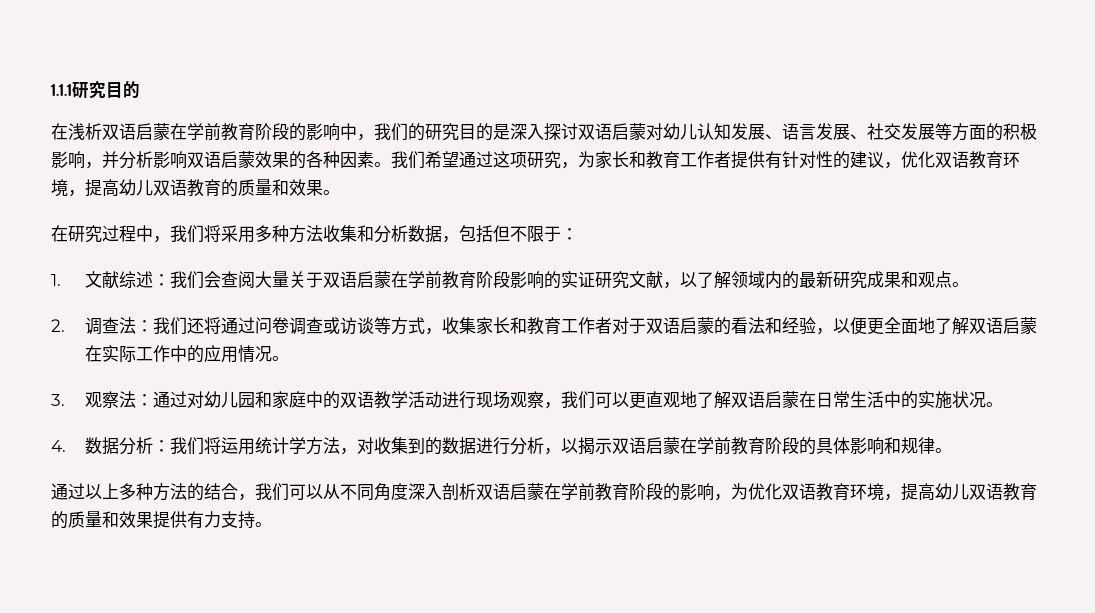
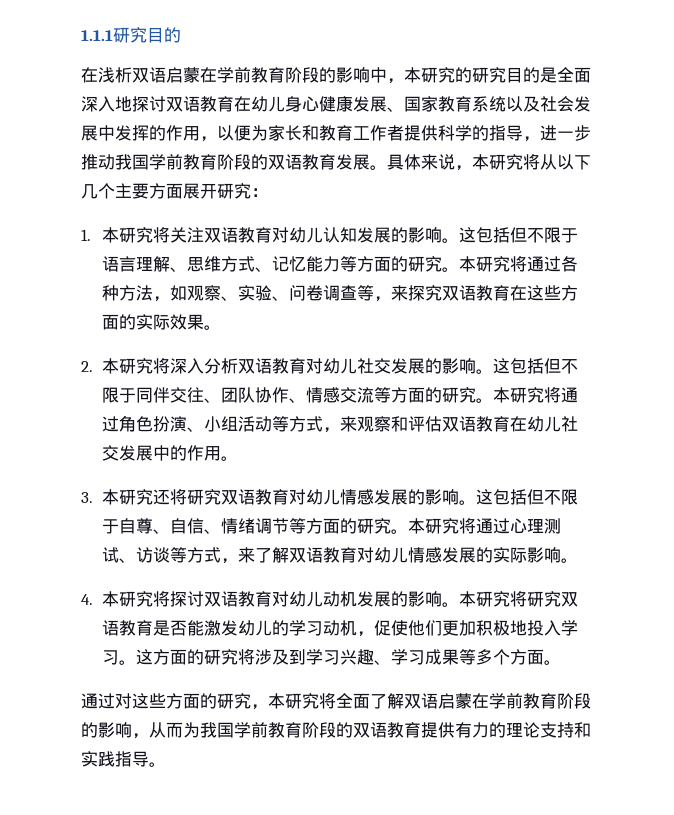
- 在浅析双语启蒙在学前教育阶段的影响中，我们的研究目的是深入探讨双语启蒙对幼儿认知发展、语言发展、社交发展等方面的积极影响，并分析影响双语启蒙效果的各种因素。我们希望通过这项研究，为家长和教育工作者提供有针对性的建议，优化双语教育环境，提高幼儿双语教育的质量和效果。
- 在研究过程中，我们将采用多种方法收集和分析数据，包括但不限于：
- 1.文献综述：我们会查阅大量关于双语启蒙在学前教育阶段影响的实证研究文献，以了解领域内的最新研究成果和观点。
- 2.调查法：我们还将通过问卷调查或访谈等方式，收集家长和教育工作者对于双语启蒙的看法和经验，以便更全面地了解双语启蒙在实际工作中的应用情况。
- 3.观察法：通过对幼儿园和家庭中的双语教学活动进行现场观察，我们可以更直观地了解双语启蒙在日常生活中的实施状况。
- 4.数据分析：我们将运用统计学方法，对收集到的数据进行分析，以揭示双语启蒙在学前教育阶段的具体影响和规律。
- 通过以上多种方法的结合，我们可以从不同角度深入剖析双语启蒙在学前教育阶段的影响，为优化双语教育环境，提高幼儿双语教育的质量和效果提供有力支持。
+ 在浅析双语启蒙在学前教育阶段的影响中，本研究的研究目的是全面深入地探讨双语教育在幼儿身心健康发展、国家教育系统以及社会发展中发挥的作用，以便为家长和教育工作者提供科学的指导，进一步推动我国学前教育阶段的双语教育发展。具体来说，本研究将从以下几个主要方面展开研究：
+ 1.本研究将关注双语教育对幼儿认知发展的影响。这包括但不限于语言理解、思维方式、记忆能力等方面的研究。本研究将通过各种方法，如观察、实验、问卷调查等，来探究双语教育在这些方面的实际效果。
+ 2.本研究将深入分析双语教育对幼儿社交发展的影响。这包括但不限于同伴交往、团队协作、情感交流等方面的研究。本研究将通过角色扮演、小组活动等方式，来观察和评估双语教育在幼儿社交发展中的作用。
+ 3.本研究还将研究双语教育对幼儿情感发展的影响。这包括但不限于自尊、自信、情绪调节等方面的研究。本研究将通过心理测试、访谈等方式，来了解双语教育对幼儿情感发展的实际影响。
+ 4.本研究将探讨双语教育对幼儿动机发展的影响。本研究将研究双语教育是否能激发幼儿的学习动机，促使他们更加积极地投入学习。这方面的研究将涉及到学习兴趣、学习成果等多个方面。
+ 通过对这些方面的研究，本研究将全面了解双语启蒙在学前教育阶段的影响，从而为我国学前教育阶段的双语教育提供有力的理论支持和实践指导。

